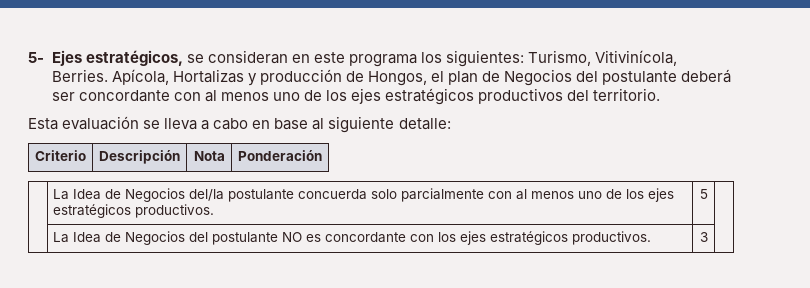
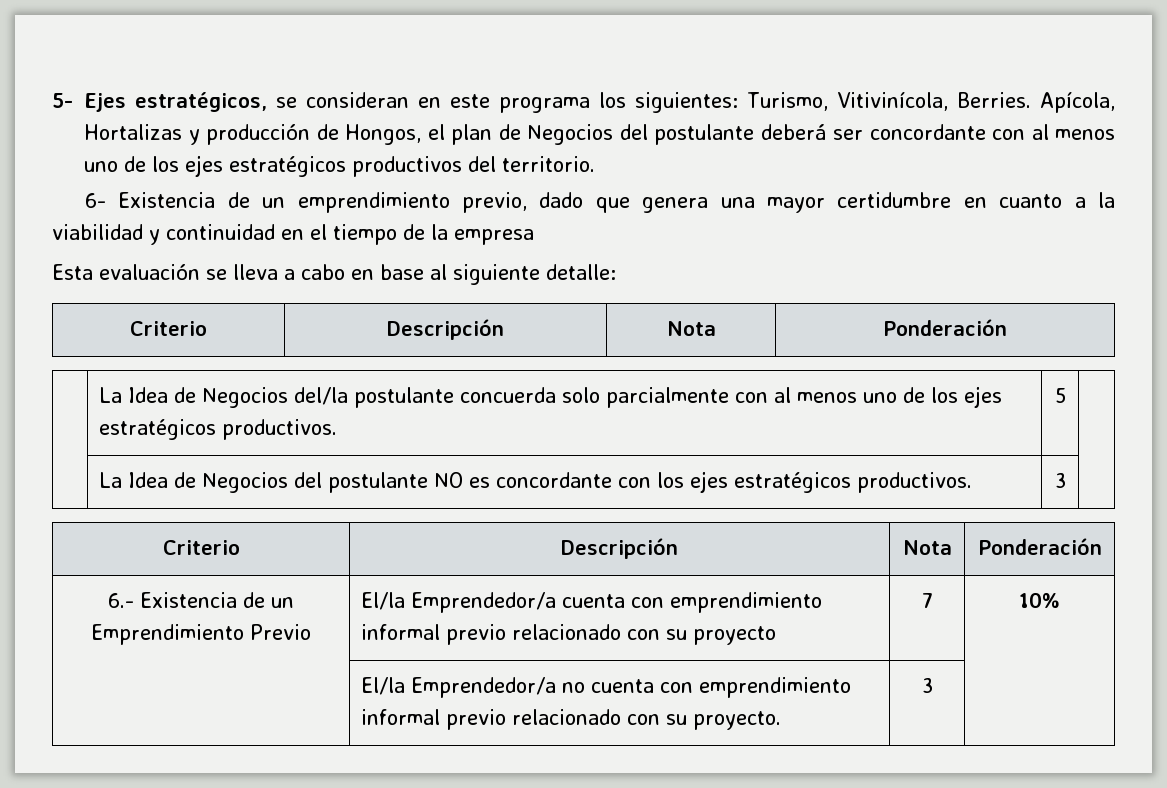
+ 6- Existencia de un emprendimiento previo, dado que genera una mayor certidumbre en cuanto a la viabilidad y continuidad en el tiempo de la empresa
  | La Idea de Negocios del postulante NO es concordante con los ejes estratégicos productivos. | 3 |
+ Criterio | Descripción | Nota | Ponderación
+ 6.- Existencia de un Emprendimiento Previo | El/la Emprendedor/a cuenta con emprendimiento informal previo relacionado con su proyecto | 7 | 10%
+ | El/la Emprendedor/a no cuenta con emprendimiento informal previo relacionado con su proyecto. | 3 |

